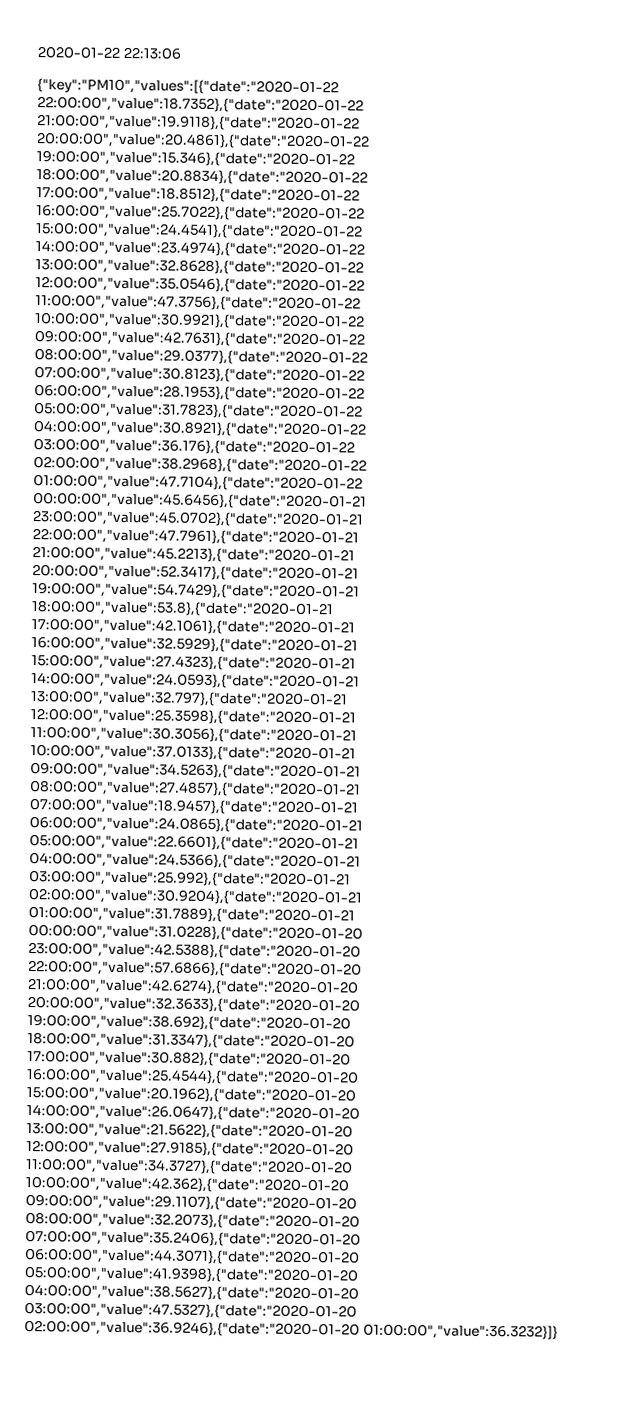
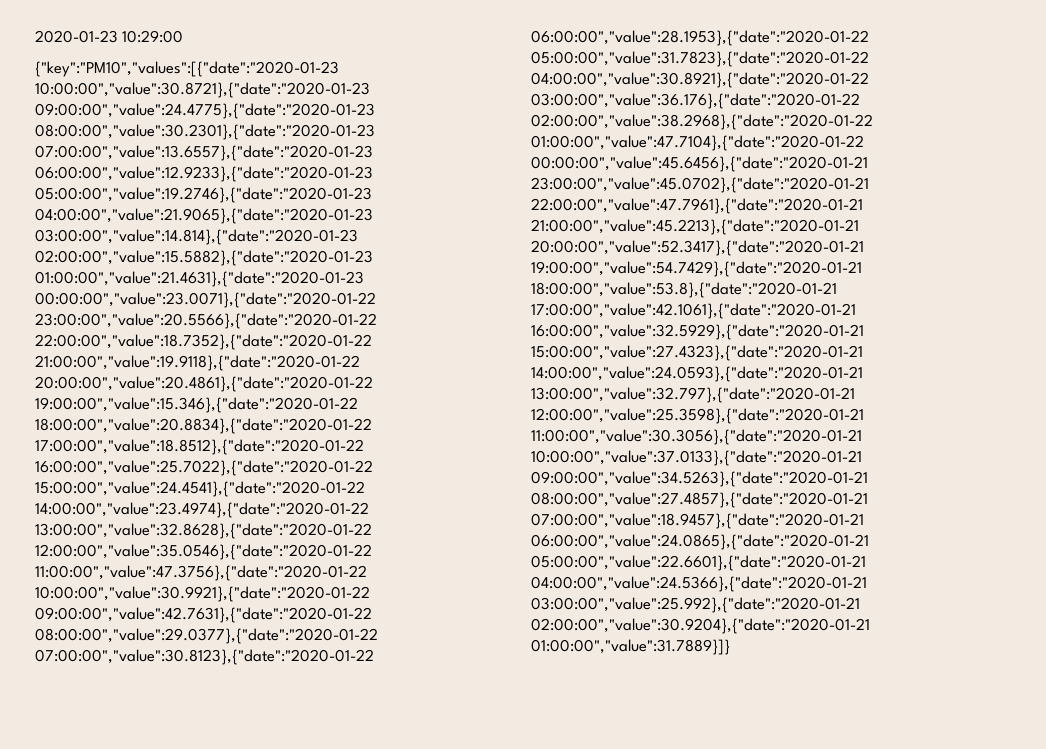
- 2020-01-22 22:13:06
- {"key":"PM10","values":[{"date":"2020-01-22 22:00:00","value":18.7352},{"date":"2020-01-22 21:00:00","value":19.9118},{"date":"2020-01-22 20:00:00","value":20.4861},{"date":"2020-01-22 19:00:00","value":15.346},{"date":"2020-01-22 18:00:00","value":20.8834},{"date":"2020-01-22 17:00:00","value":18.8512},{"date":"2020-01-22 16:00:00","value":25.7022},{"date":"2020-01-22 15:00:00","value":24.4541},{"date":"2020-01-22 14:00:00","value":23.4974},{"date":"2020-01-22 13:00:00","value":32.8628},{"date":"2020-01-22 12:00:00","value":35.0546},{"date":"2020-01-22 11:00:00","value":47.3756},{"date":"2020-01-22 10:00:00","value":30.9921},{"date":"2020-01-22 09:00:00","value":42.7631},{"date":"2020-01-22 08:00:00","value":29.0377},{"date":"2020-01-22 07:00:00","value":30.8123},{"date":"2020-01-22 06:00:00","value":28.1953},{"date":"2020-01-22 05:00:00","value":31.7823},{"date":"2020-01-22 04:00:00","value":30.8921},{"date":"2020-01-22 03:00:00","value":36.176},{"date":"2020-01-22 02:00:00","value":38.2968},{"date":"2020-01-22 01:00:00","value":47.7104},{"date":"2020-01-22 00:00:00","value":45.6456},{"date":"2020-01-21 23:00:00","value":45.0702},{"date":"2020-01-21 22:00:00","value":47.7961},{"date":"2020-01-21 21:00:00","value":45.2213},{"date":"2020-01-21 20:00:00","value":52.3417},{"date":"2020-01-21 19:00:00","value":54.7429},{"date":"2020-01-21 18:00:00","value":53.8},{"date":"2020-01-21 17:00:00","value":42.1061},{"date":"2020-01-21 16:00:00","value":32.5929},{"date":"2020-01-21 15:00:00","value":27.4323},{"date":"2020-01-21 14:00:00","value":24.0593},{"date":"2020-01-21 13:00:00","value":32.797},{"date":"2020-01-21 12:00:00","value":25.3598},{"date":"2020-01-21 11:00:00","value":30.3056},{"date":"2020-01-21 10:00:00","value":37.0133},{"date":"2020-01-21 09:00:00","value":34.5263},{"date":"2020-01-21 08:00:00","value":27.4857},{"date":"2020-01-21 07:00:00","value":18.9457},{"date":"2020-01-21 06:00:00","value":24.0865},{"date":"2020-01-21 05:00:00","value":22.6601},{"date":"2020-01-21 04:00:00","value":24.5366},{"date":"2020-01-21 03:00:00","value":25.992},{"date":"2020-01-21 02:00:00","value":30.9204},{"date":"2020-01-21 01:00:00","value":31.7889},{"date":"2020-01-21 00:00:00","value":31.0228},{"date":"2020-01-20 23:00:00","value":42.5388},{"date":"2020-01-20 22:00:00","value":57.6866},{"date":"2020-01-20 21:00:00","value":42.6274},{"date":"2020-01-20 20:00:00","value":32.3633},{"date":"2020-01-20 19:00:00","value":38.692},{"date":"2020-01-20 18:00:00","value":31.3347},{"date":"2020-01-20 17:00:00","value":30.882},{"date":"2020-01-20 16:00:00","value":25.4544},{"date":"2020-01-20 15:00:00","value":20.1962},{"date":"2020-01-20 14:00:00","value":26.0647},{"date":"2020-01-20 13:00:00","value":21.5622},{"date":"2020-01-20 12:00:00","value":27.9185},{"date":"2020-01-20 11:00:00","value":34.3727},{"date":"2020-01-20 10:00:00","value":42.362},{"date":"2020-01-20 09:00:00","value":29.1107},{"date":"2020-01-20 08:00:00","value":32.2073},{"date":"2020-01-20 07:00:00","value":35.2406},{"date":"2020-01-20 06:00:00","value":44.3071},{"date":"2020-01-20 05:00:00","value":41.9398},{"date":"2020-01-20 04:00:00","value":38.5627},{"date":"2020-01-20 03:00:00","value":47.5327},{"date":"2020-01-20 02:00:00","value":36.9246},{"date":"2020-01-20 01:00:00","value":36.3232}]}
+ 2020-01-23 10:29:00
+ {"key":"PM10","values":[{"date":"2020-01-23 10:00:00","value":30.8721},{"date":"2020-01-23 09:00:00","value":24.4775},{"date":"2020-01-23 08:00:00","value":30.2301},{"date":"2020-01-23 07:00:00","value":13.6557},{"date":"2020-01-23 06:00:00","value":12.9233},{"date":"2020-01-23 05:00:00","value":19.2746},{"date":"2020-01-23 04:00:00","value":21.9065},{"date":"2020-01-23 03:00:00","value":14.814},{"date":"2020-01-23 02:00:00","value":15.5882},{"date":"2020-01-23 01:00:00","value":21.4631},{"date":"2020-01-23 00:00:00","value":23.0071},{"date":"2020-01-22 23:00:00","value":20.5566},{"date":"2020-01-22 22:00:00","value":18.7352},{"date":"2020-01-22 21:00:00","value":19.9118},{"date":"2020-01-22 20:00:00","value":20.4861},{"date":"2020-01-22 19:00:00","value":15.346},{"date":"2020-01-22 18:00:00","value":20.8834},{"date":"2020-01-22 17:00:00","value":18.8512},{"date":"2020-01-22 16:00:00","value":25.7022},{"date":"2020-01-22 15:00:00","value":24.4541},{"date":"2020-01-22 14:00:00","value":23.4974},{"date":"2020-01-22 13:00:00","value":32.8628},{"date":"2020-01-22 12:00:00","value":35.0546},{"date":"2020-01-22 11:00:00","value":47.3756},{"date":"2020-01-22 10:00:00","value":30.9921},{"date":"2020-01-22 09:00:00","value":42.7631},{"date":"2020-01-22 08:00:00","value":29.0377},{"date":"2020-01-22 07:00:00","value":30.8123},{"date":"2020-01-22 06:00:00","value":28.1953},{"date":"2020-01-22 05:00:00","value":31.7823},{"date":"2020-01-22 04:00:00","value":30.8921},{"date":"2020-01-22 03:00:00","value":36.176},{"date":"2020-01-22 02:00:00","value":38.2968},{"date":"2020-01-22 01:00:00","value":47.7104},{"date":"2020-01-22 00:00:00","value":45.6456},{"date":"2020-01-21 23:00:00","value":45.0702},{"date":"2020-01-21 22:00:00","value":47.7961},{"date":"2020-01-21 21:00:00","value":45.2213},{"date":"2020-01-21 20:00:00","value":52.3417},{"date":"2020-01-21 19:00:00","value":54.7429},{"date":"2020-01-21 18:00:00","value":53.8},{"date":"2020-01-21 17:00:00","value":42.1061},{"date":"2020-01-21 16:00:00","value":32.5929},{"date":"2020-01-21 15:00:00","value":27.4323},{"date":"2020-01-21 14:00:00","value":24.0593},{"date":"2020-01-21 13:00:00","value":32.797},{"date":"2020-01-21 12:00:00","value":25.3598},{"date":"2020-01-21 11:00:00","value":30.3056},{"date":"2020-01-21 10:00:00","value":37.0133},{"date":"2020-01-21 09:00:00","value":34.5263},{"date":"2020-01-21 08:00:00","value":27.4857},{"date":"2020-01-21 07:00:00","value":18.9457},{"date":"2020-01-21 06:00:00","value":24.0865},{"date":"2020-01-21 05:00:00","value":22.6601},{"date":"2020-01-21 04:00:00","value":24.5366},{"date":"2020-01-21 03:00:00","value":25.992},{"date":"2020-01-21 02:00:00","value":30.9204},{"date":"2020-01-21 01:00:00","value":31.7889}]}

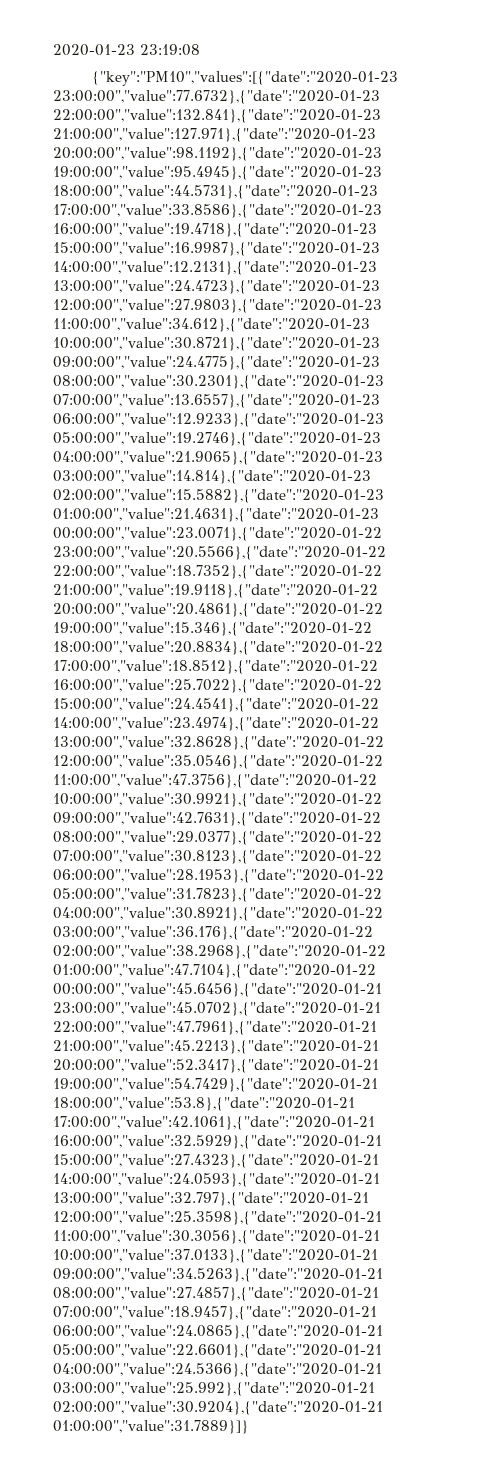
- 2020-01-23 10:29:00
+ 2020-01-23 23:19:08
- {"key":"PM10","values":[{"date":"2020-01-23 10:00:00","value":30.8721},{"date":"2020-01-23 09:00:00","value":24.4775},{"date":"2020-01-23 08:00:00","value":30.2301},{"date":"2020-01-23 07:00:00","value":13.6557},{"date":"2020-01-23 06:00:00","value":12.9233},{"date":"2020-01-23 05:00:00","value":19.2746},{"date":"2020-01-23 04:00:00","value":21.9065},{"date":"2020-01-23 03:00:00","value":14.814},{"date":"2020-01-23 02:00:00","value":15.5882},{"date":"2020-01-23 01:00:00","value":21.4631},{"date":"2020-01-23 00:00:00","value":23.0071},{"date":"2020-01-22 23:00:00","value":20.5566},{"date":"2020-01-22 22:00:00","value":18.7352},{"date":"2020-01-22 21:00:00","value":19.9118},{"date":"2020-01-22 20:00:00","value":20.4861},{"date":"2020-01-22 19:00:00","value":15.346},{"date":"2020-01-22 18:00:00","value":20.8834},{"date":"2020-01-22 17:00:00","value":18.8512},{"date":"2020-01-22 16:00:00","value":25.7022},{"date":"2020-01-22 15:00:00","value":24.4541},{"date":"2020-01-22 14:00:00","value":23.4974},{"date":"2020-01-22 13:00:00","value":32.8628},{"date":"2020-01-22 12:00:00","value":35.0546},{"date":"2020-01-22 11:00:00","value":47.3756},{"date":"2020-01-22 10:00:00","value":30.9921},{"date":"2020-01-22 09:00:00","value":42.7631},{"date":"2020-01-22 08:00:00","value":29.0377},{"date":"2020-01-22 07:00:00","value":30.8123},{"date":"2020-01-22 06:00:00","value":28.1953},{"date":"2020-01-22 05:00:00","value":31.7823},{"date":"2020-01-22 04:00:00","value":30.8921},{"date":"2020-01-22 03:00:00","value":36.176},{"date":"2020-01-22 02:00:00","value":38.2968},{"date":"2020-01-22 01:00:00","value":47.7104},{"date":"2020-01-22 00:00:00","value":45.6456},{"date":"2020-01-21 23:00:00","value":45.0702},{"date":"2020-01-21 22:00:00","value":47.7961},{"date":"2020-01-21 21:00:00","value":45.2213},{"date":"2020-01-21 20:00:00","value":52.3417},{"date":"2020-01-21 19:00:00","value":54.7429},{"date":"2020-01-21 18:00:00","value":53.8},{"date":"2020-01-21 17:00:00","value":42.1061},{"date":"2020-01-21 16:00:00","value":32.5929},{"date":"2020-01-21 15:00:00","value":27.4323},{"date":"2020-01-21 14:00:00","value":24.0593},{"date":"2020-01-21 13:00:00","value":32.797},{"date":"2020-01-21 12:00:00","value":25.3598},{"date":"2020-01-21 11:00:00","value":30.3056},{"date":"2020-01-21 10:00:00","value":37.0133},{"date":"2020-01-21 09:00:00","value":34.5263},{"date":"2020-01-21 08:00:00","value":27.4857},{"date":"2020-01-21 07:00:00","value":18.9457},{"date":"2020-01-21 06:00:00","value":24.0865},{"date":"2020-01-21 05:00:00","value":22.6601},{"date":"2020-01-21 04:00:00","value":24.5366},{"date":"2020-01-21 03:00:00","value":25.992},{"date":"2020-01-21 02:00:00","value":30.9204},{"date":"2020-01-21 01:00:00","value":31.7889}]}
+ {"key":"PM10","values":[{"date":"2020-01-23 23:00:00","value":77.6732},{"date":"2020-01-23 22:00:00","value":132.841},{"date":"2020-01-23 21:00:00","value":127.971},{"date":"2020-01-23 20:00:00","value":98.1192},{"date":"2020-01-23 19:00:00","value":95.4945},{"date":"2020-01-23 18:00:00","value":44.5731},{"date":"2020-01-23 17:00:00","value":33.8586},{"date":"2020-01-23 16:00:00","value":19.4718},{"date":"2020-01-23 15:00:00","value":16.9987},{"date":"2020-01-23 14:00:00","value":12.2131},{"date":"2020-01-23 13:00:00","value":24.4723},{"date":"2020-01-23 12:00:00","value":27.9803},{"date":"2020-01-23 11:00:00","value":34.612},{"date":"2020-01-23 10:00:00","value":30.8721},{"date":"2020-01-23 09:00:00","value":24.4775},{"date":"2020-01-23 08:00:00","value":30.2301},{"date":"2020-01-23 07:00:00","value":13.6557},{"date":"2020-01-23 06:00:00","value":12.9233},{"date":"2020-01-23 05:00:00","value":19.2746},{"date":"2020-01-23 04:00:00","value":21.9065},{"date":"2020-01-23 03:00:00","value":14.814},{"date":"2020-01-23 02:00:00","value":15.5882},{"date":"2020-01-23 01:00:00","value":21.4631},{"date":"2020-01-23 00:00:00","value":23.0071},{"date":"2020-01-22 23:00:00","value":20.5566},{"date":"2020-01-22 22:00:00","value":18.7352},{"date":"2020-01-22 21:00:00","value":19.9118},{"date":"2020-01-22 20:00:00","value":20.4861},{"date":"2020-01-22 19:00:00","value":15.346},{"date":"2020-01-22 18:00:00","value":20.8834},{"date":"2020-01-22 17:00:00","value":18.8512},{"date":"2020-01-22 16:00:00","value":25.7022},{"date":"2020-01-22 15:00:00","value":24.4541},{"date":"2020-01-22 14:00:00","value":23.4974},{"date":"2020-01-22 13:00:00","value":32.8628},{"date":"2020-01-22 12:00:00","value":35.0546},{"date":"2020-01-22 11:00:00","value":47.3756},{"date":"2020-01-22 10:00:00","value":30.9921},{"date":"2020-01-22 09:00:00","value":42.7631},{"date":"2020-01-22 08:00:00","value":29.0377},{"date":"2020-01-22 07:00:00","value":30.8123},{"date":"2020-01-22 06:00:00","value":28.1953},{"date":"2020-01-22 05:00:00","value":31.7823},{"date":"2020-01-22 04:00:00","value":30.8921},{"date":"2020-01-22 03:00:00","value":36.176},{"date":"2020-01-22 02:00:00","value":38.2968},{"date":"2020-01-22 01:00:00","value":47.7104},{"date":"2020-01-22 00:00:00","value":45.6456},{"date":"2020-01-21 23:00:00","value":45.0702},{"date":"2020-01-21 22:00:00","value":47.7961},{"date":"2020-01-21 21:00:00","value":45.2213},{"date":"2020-01-21 20:00:00","value":52.3417},{"date":"2020-01-21 19:00:00","value":54.7429},{"date":"2020-01-21 18:00:00","value":53.8},{"date":"2020-01-21 17:00:00","value":42.1061},{"date":"2020-01-21 16:00:00","value":32.5929},{"date":"2020-01-21 15:00:00","value":27.4323},{"date":"2020-01-21 14:00:00","value":24.0593},{"date":"2020-01-21 13:00:00","value":32.797},{"date":"2020-01-21 12:00:00","value":25.3598},{"date":"2020-01-21 11:00:00","value":30.3056},{"date":"2020-01-21 10:00:00","value":37.0133},{"date":"2020-01-21 09:00:00","value":34.5263},{"date":"2020-01-21 08:00:00","value":27.4857},{"date":"2020-01-21 07:00:00","value":18.9457},{"date":"2020-01-21 06:00:00","value":24.0865},{"date":"2020-01-21 05:00:00","value":22.6601},{"date":"2020-01-21 04:00:00","value":24.5366},{"date":"2020-01-21 03:00:00","value":25.992},{"date":"2020-01-21 02:00:00","value":30.9204},{"date":"2020-01-21 01:00:00","value":31.7889}]}

